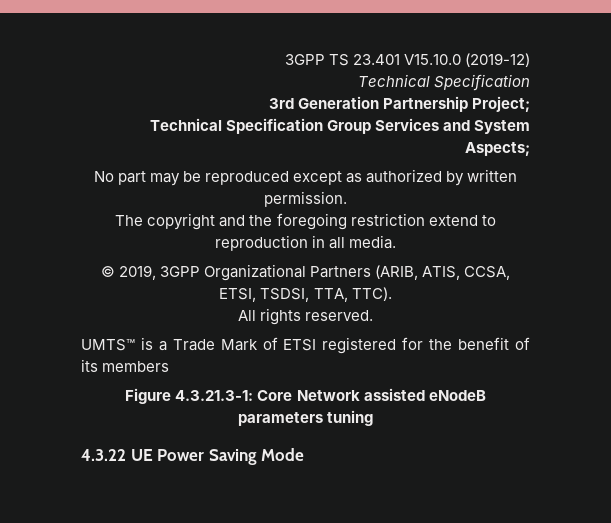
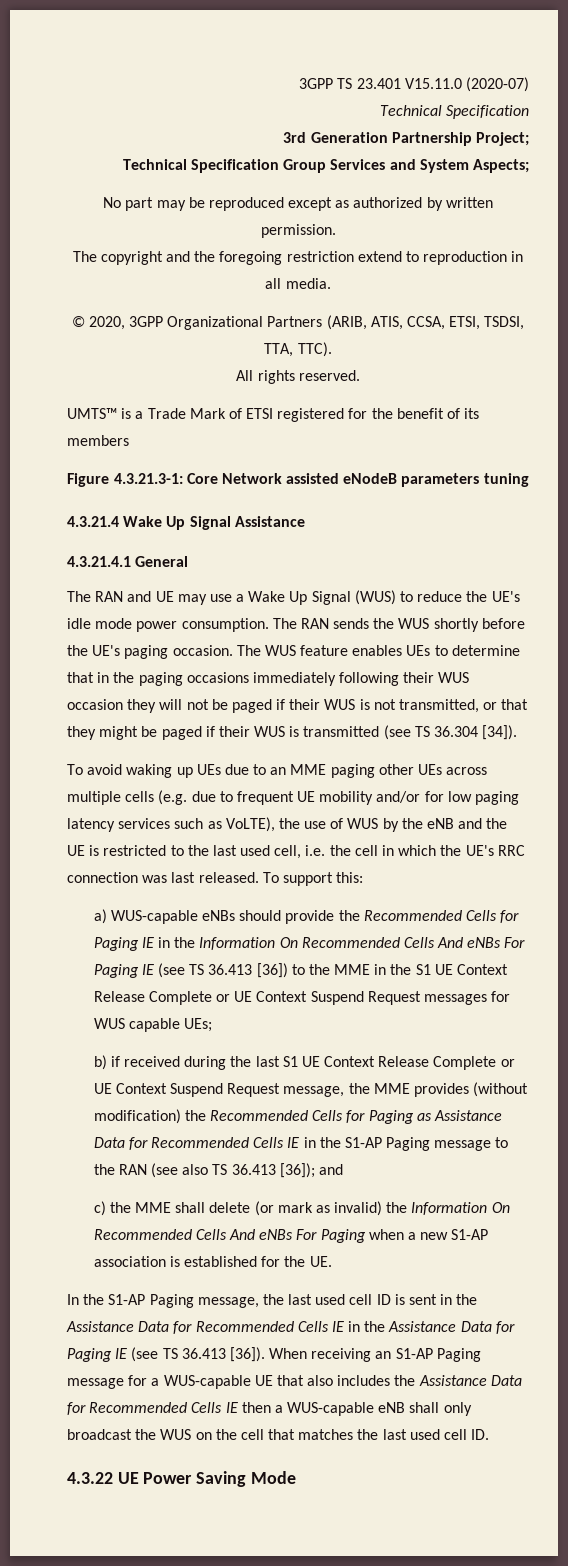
- 3GPP TS 23.401 V15.10.0 (2019-12)
+ 3GPP TS 23.401 V15.11.0 (2020-07)
- © 2019, 3GPP Organizational Partners (ARIB, ATIS, CCSA, ETSI, TSDSI, TTA, TTC).
+ © 2020, 3GPP Organizational Partners (ARIB, ATIS, CCSA, ETSI, TSDSI, TTA, TTC).
+ 4.3.21.4 Wake Up Signal Assistance
+ 4.3.21.4.1 General
+ The RAN and UE may use a Wake Up Signal (WUS) to reduce the UE's idle mode power consumption. The RAN sends the WUS shortly before the UE's paging occasion. The WUS feature enables UEs to determine that in the paging occasions immediately following their WUS occasion they will not be paged if their WUS is not transmitted, or that they might be paged if their WUS is transmitted (see TS 36.304 [34]).
+ To avoid waking up UEs due to an MME paging other UEs across multiple cells (e.g. due to frequent UE mobility and/or for low paging latency services such as VoLTE), the use of WUS by the eNB and the UE is restricted to the last used cell, i.e. the cell in which the UE's RRC connection was last released. To support this:
+ a) WUS-capable eNBs should provide the Recommended Cells for Paging IE in the Information On Recommended Cells And eNBs For Paging IE (see TS 36.413 [36]) to the MME in the S1 UE Context Release Complete or UE Context Suspend Request messages for WUS capable UEs;
+ b) if received during the last S1 UE Context Release Complete or UE Context Suspend Request message, the MME provides (without modification) the Recommended Cells for Paging as Assistance Data for Recommended Cells IE in the S1-AP Paging message to the RAN (see also TS 36.413 [36]); and
+ c) the MME shall delete (or mark as invalid) the Information On Recommended Cells And eNBs For Paging when a new S1-AP association is established for the UE.
+ In the S1-AP Paging message, the last used cell ID is sent in the Assistance Data for Recommended Cells IE in the Assistance Data for Paging IE (see TS 36.413 [36]). When receiving an S1-AP Paging message for a WUS-capable UE that also includes the Assistance Data for Recommended Cells IE then a WUS-capable eNB shall only broadcast the WUS on the cell that matches the last used cell ID.

